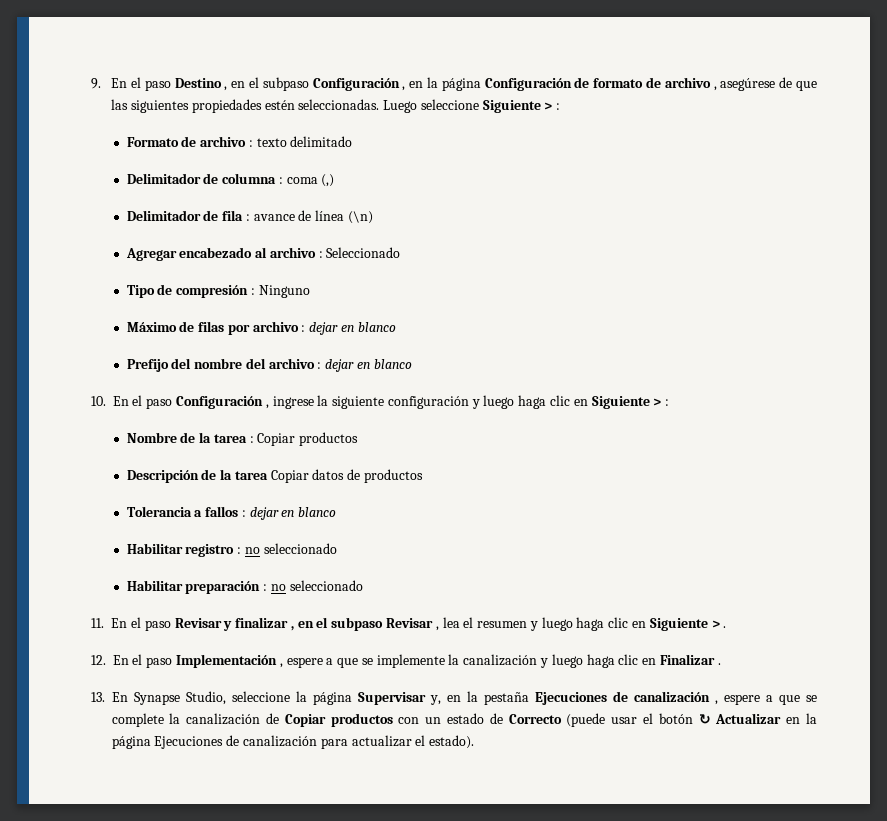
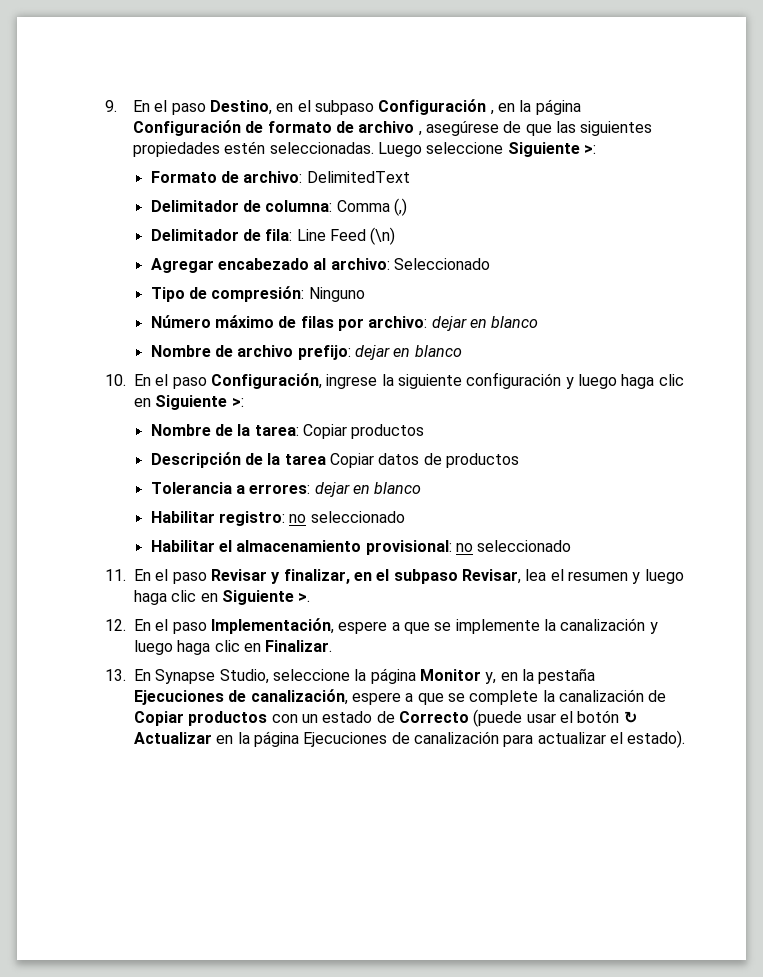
- 9. En el paso Destino , en el subpaso Configuración , en la página Configuración de formato de archivo , asegúrese de que las siguientes propiedades estén seleccionadas.
+ 9. En el paso Destino, en el subpaso Configuración , en la página Configuración de formato de archivo , asegúrese de que las siguientes propiedades estén seleccionadas.
- Luego seleccione Siguiente > :
+ Luego seleccione Siguiente >:
- Formato de archivo : texto delimitado
- Delimitador de columna : coma (,)
+ Formato de archivo: DelimitedText
+ Delimitador de columna: Comma (,)
- Delimitador de fila : avance de línea (\n)
+ Delimitador de fila: Line Feed (\n)
- Agregar encabezado al archivo : Seleccionado
+ Agregar encabezado al archivo: Seleccionado
- Tipo de compresión : Ninguno
+ Tipo de compresión: Ninguno
- Máximo de filas por archivo : dejar en blanco
- Prefijo del nombre del archivo : dejar en blanco
+ Número máximo de filas por archivo: dejar en blanco
+ Nombre de archivo prefijo: dejar en blanco
- 10. En el paso Configuración , ingrese la siguiente configuración y luego haga clic en Siguiente > :
+ 10. En el paso Configuración, ingrese la siguiente configuración y luego haga clic en Siguiente >:
- Nombre de la tarea : Copiar productos
+ Nombre de la tarea: Copiar productos
- Tolerancia a fallos : dejar en blanco
+ Tolerancia a errores: dejar en blanco
- Habilitar registro : no seleccionado
+ Habilitar registro: no seleccionado
- Habilitar preparación : no seleccionado
+ Habilitar el almacenamiento provisional: no seleccionado
- 11. En el paso Revisar y finalizar , en el subpaso Revisar , lea el resumen y luego haga clic en Siguiente > .
+ 11. En el paso Revisar y finalizar, en el subpaso Revisar, lea el resumen y luego haga clic en Siguiente >.
- 12. En el paso Implementación , espere a que se implemente la canalización y luego haga clic en Finalizar .
+ 12. En el paso Implementación, espere a que se implemente la canalización y luego haga clic en Finalizar.
- 13. En Synapse Studio, seleccione la página Supervisar y, en la pestaña Ejecuciones de canalización , espere a que se complete la canalización de Copiar productos con un estado de Correcto (puede usar el botón ↻ Actualizar en la página Ejecuciones de canalización para actualizar el estado).
+ 13. En Synapse Studio, seleccione la página Monitor y, en la pestaña Ejecuciones de canalización, espere a que se complete la canalización de Copiar productos con un estado de Correcto (puede usar el botón ↻ Actualizar en la página Ejecuciones de canalización para actualizar el estado).

